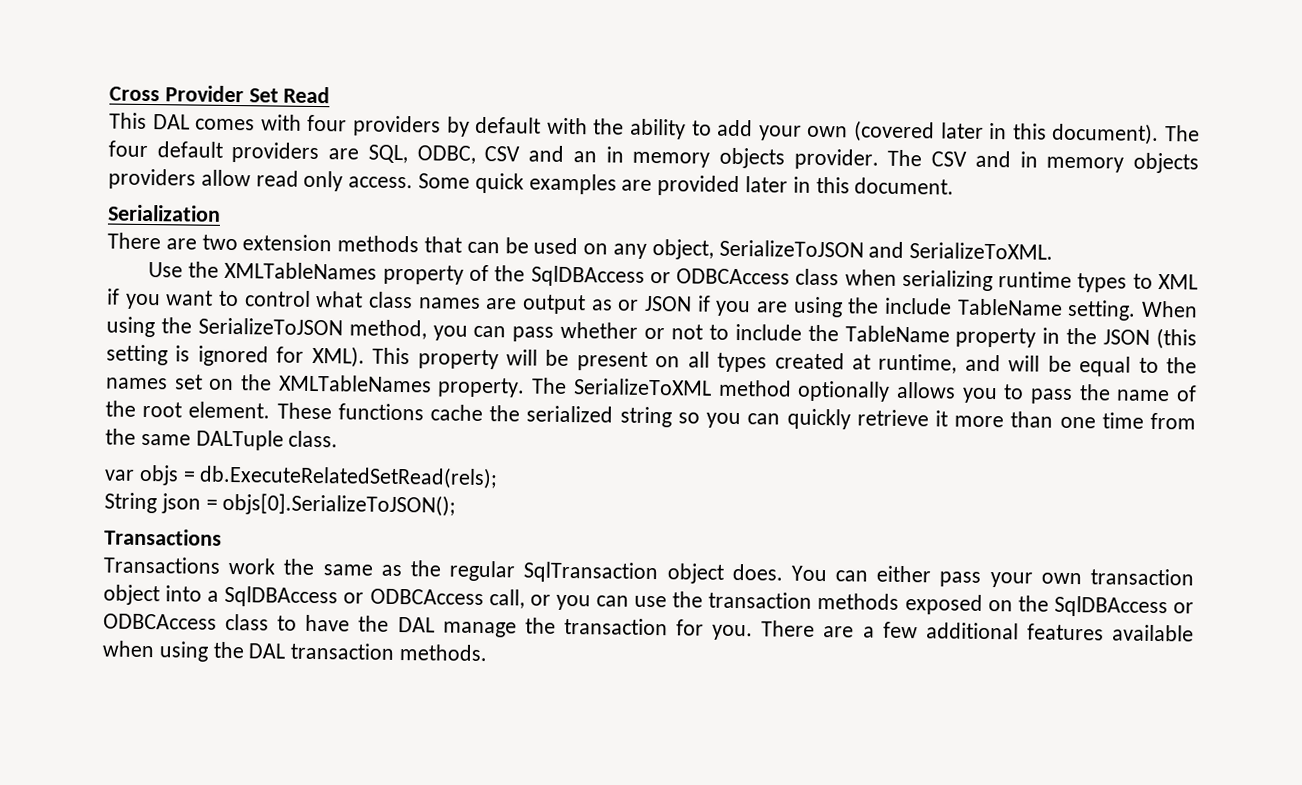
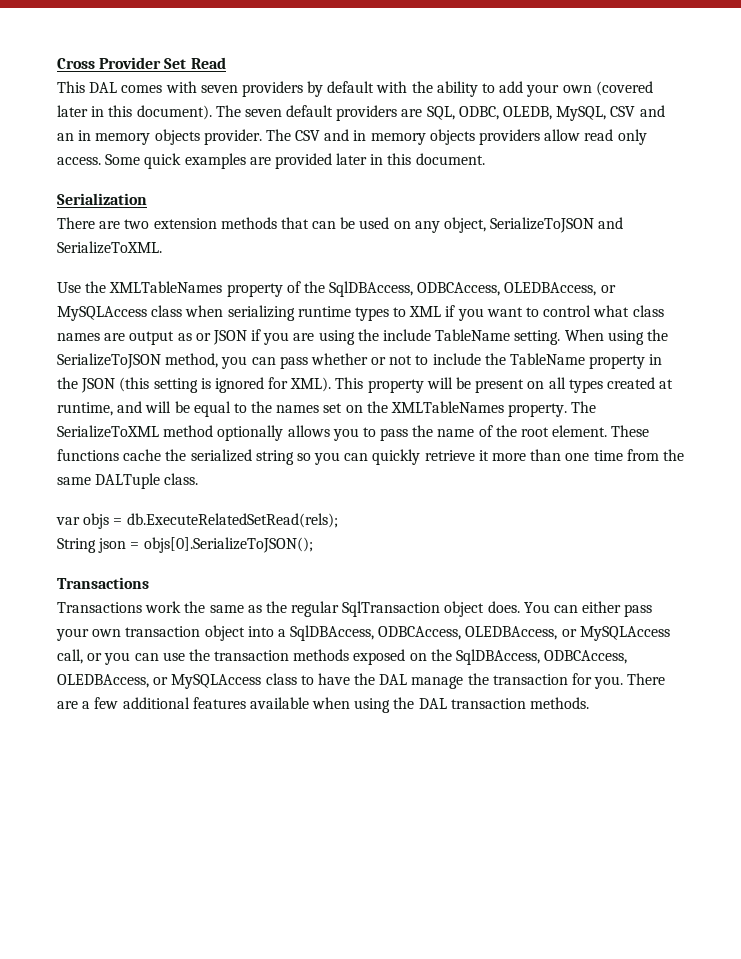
- This DAL comes with four providers by default with the ability to add your own (covered later in this document).
+ This DAL comes with seven providers by default with the ability to add your own (covered later in this document).
- The four default providers are SQL, ODBC, CSV and an in memory objects provider.
+ The seven default providers are SQL, ODBC, OLEDB, MySQL, CSV and an in memory objects provider.
- Use the XMLTableNames property of the SqlDBAccess or ODBCAccess class when serializing runtime types to XML if you want to control what class names are output as or JSON if you are using the include TableName setting.
+ Use the XMLTableNames property of the SqlDBAccess, ODBCAccess, OLEDBAccess, or MySQLAccess class when serializing runtime types to XML if you want to control what class names are output as or JSON if you are using the include TableName setting.
- You can either pass your own transaction object into a SqlDBAccess or ODBCAccess call, or you can use the transaction methods exposed on the SqlDBAccess or ODBCAccess class to have the DAL manage the transaction for you.
+ You can either pass your own transaction object into a SqlDBAccess, ODBCAccess, OLEDBAccess, or MySQLAccess call, or you can use the transaction methods exposed on the SqlDBAccess, ODBCAccess, OLEDBAccess, or MySQLAccess class to have the DAL manage the transaction for you.

